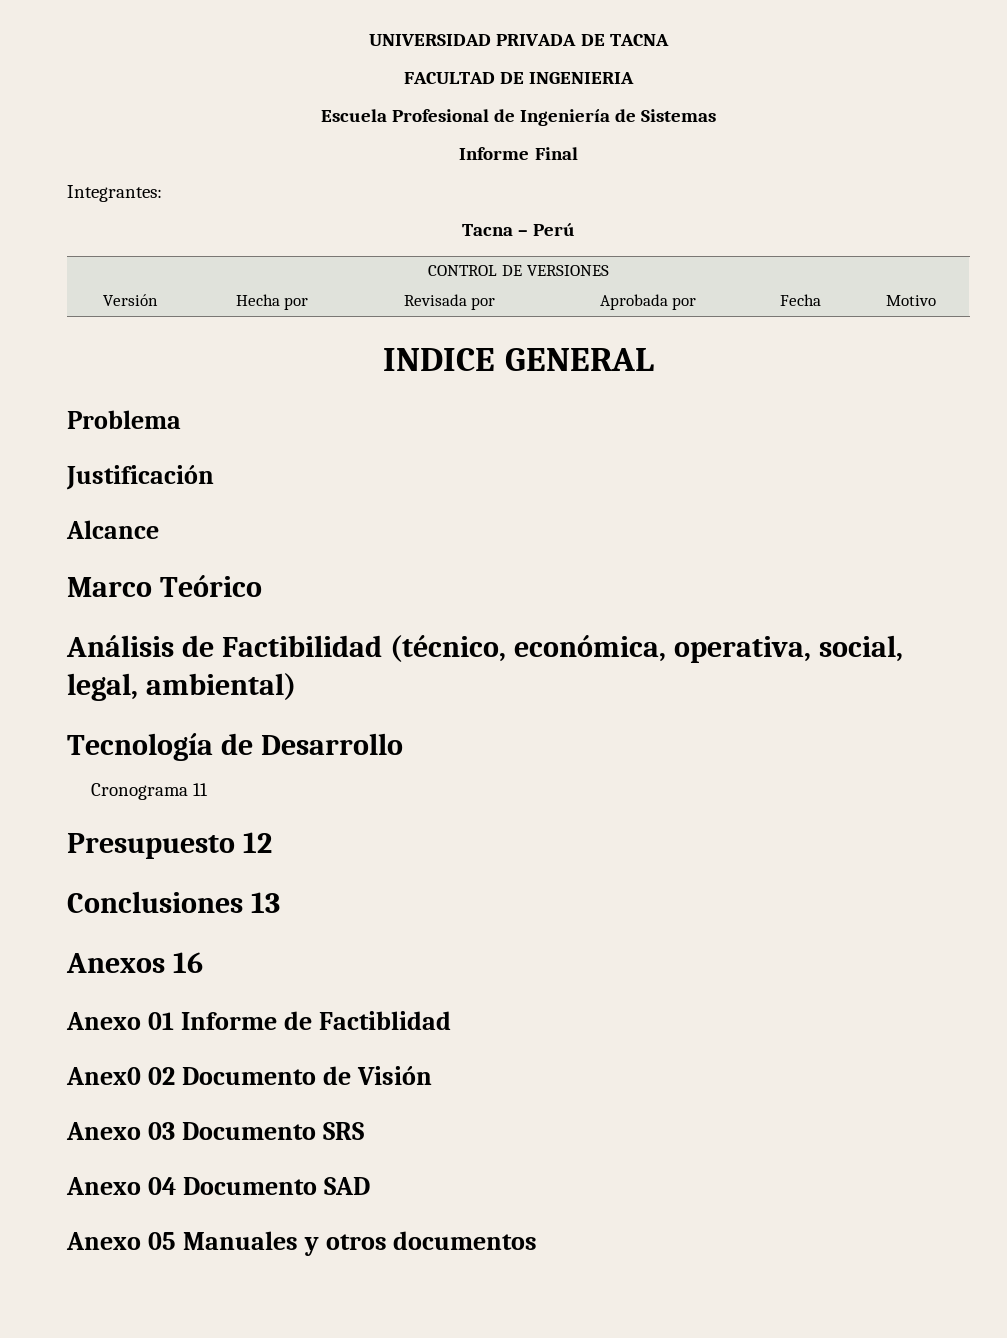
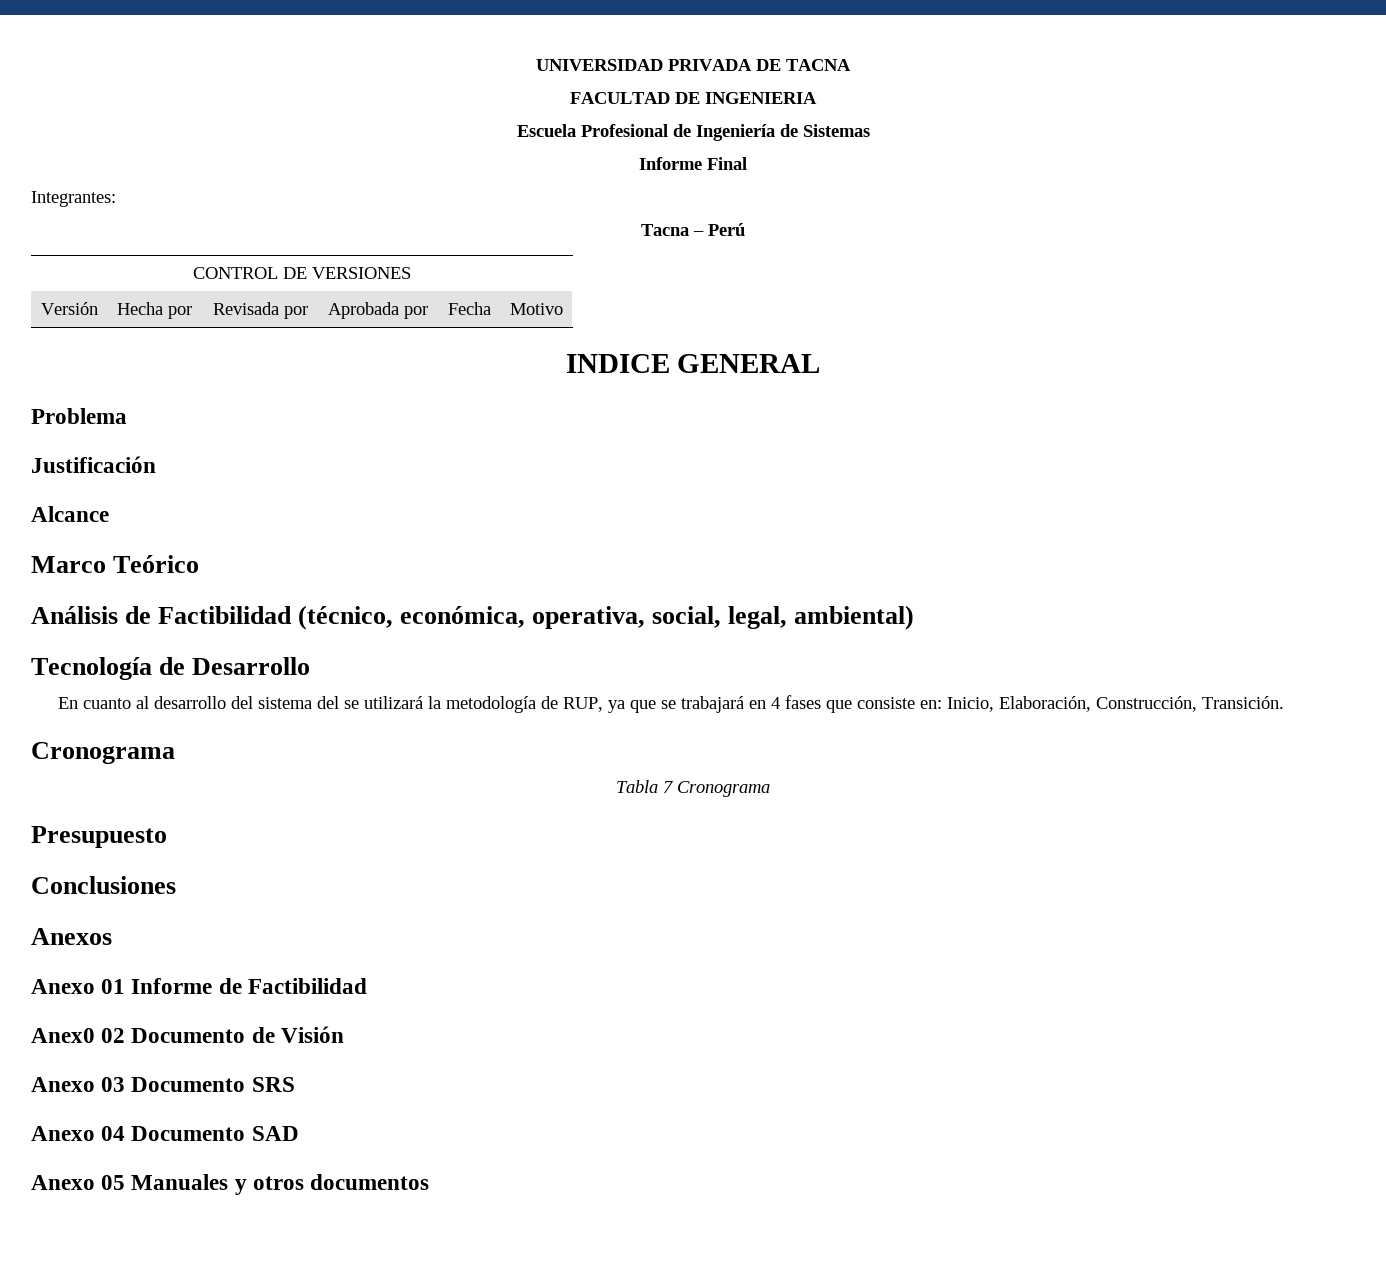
- Cronograma 11
+ En cuanto al desarrollo del sistema del se utilizará la metodología de RUP, ya que se trabajará en 4 fases que consiste en: Inicio, Elaboración, Construcción, Transición.
+ Cronograma
+ Tabla 7 Cronograma
- Presupuesto 12
+ Presupuesto
- Conclusiones 13
+ Conclusiones
- Anexos 16
+ Anexos
- Anexo 01 Informe de Factiblidad
+ Anexo 01 Informe de Factibilidad

